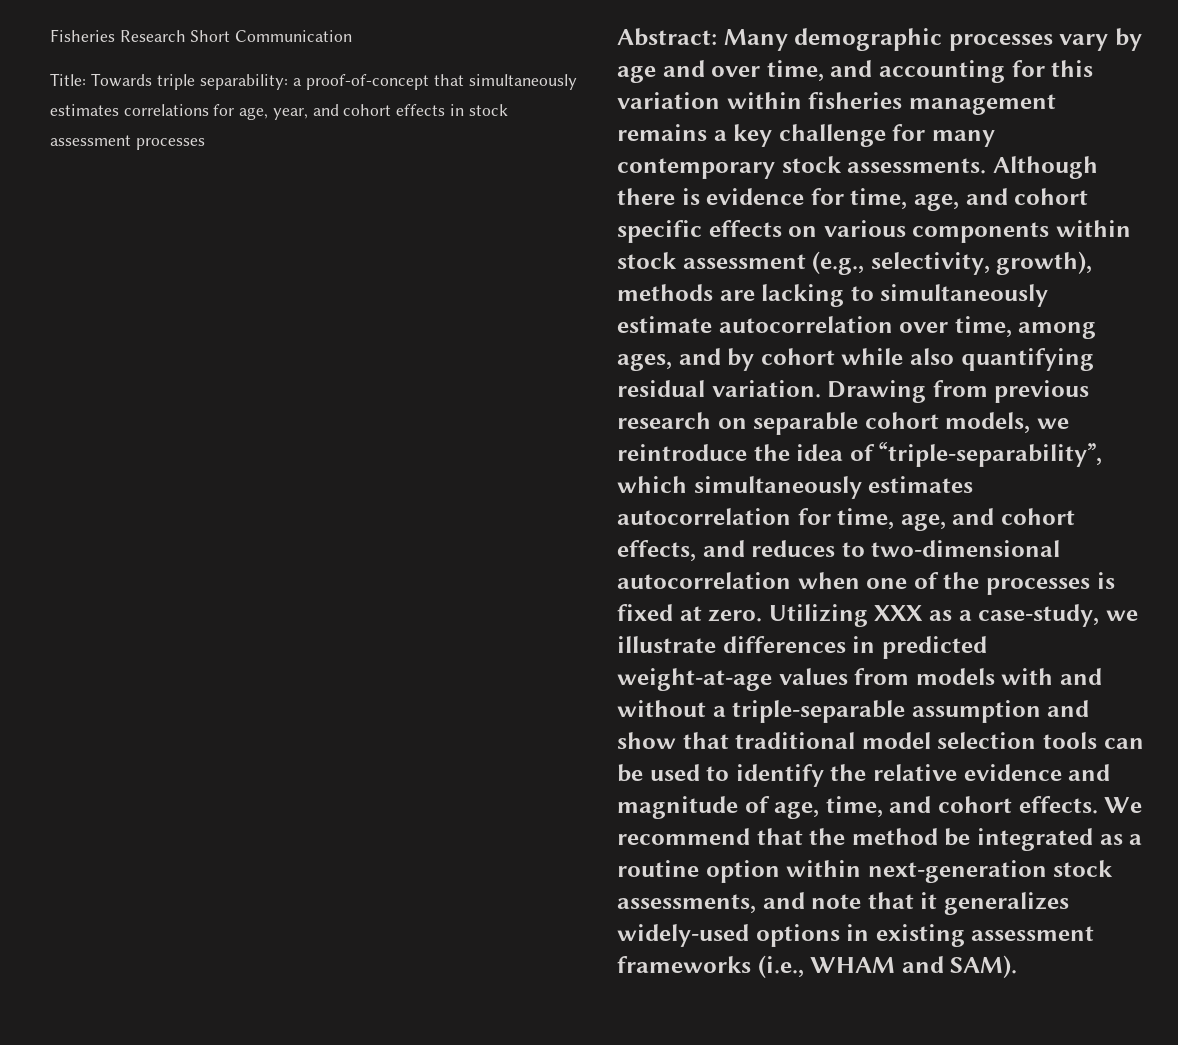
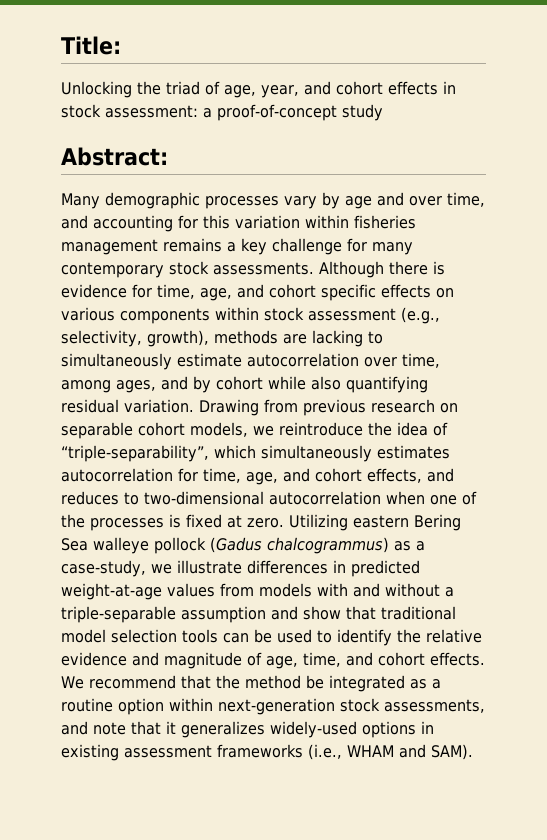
- Fisheries Research Short Communication
- Title: Towards triple separability: a proof-of-concept that simultaneously estimates correlations for age, year, and cohort effects in stock assessment processes
+ Title:
+ Unlocking the triad of age, year, and cohort effects in stock assessment: a proof-of-concept study
- Abstract: Many demographic processes vary by age and over time, and accounting for this variation within fisheries management remains a key challenge for many contemporary stock assessments.
+ Abstract:
+ Many demographic processes vary by age and over time, and accounting for this variation within fisheries management remains a key challenge for many contemporary stock assessments.
- Utilizing XXX as a case-study, we illustrate differences in predicted weight-at-age values from models with and without a triple-separable assumption and show that traditional model selection tools can be used to identify the relative evidence and magnitude of age, time, and cohort effects.
+ Utilizing eastern Bering Sea walleye pollock (Gadus chalcogrammus) as a case-study, we illustrate differences in predicted weight-at-age values from models with and without a triple-separable assumption and show that traditional model selection tools can be used to identify the relative evidence and magnitude of age, time, and cohort effects.

